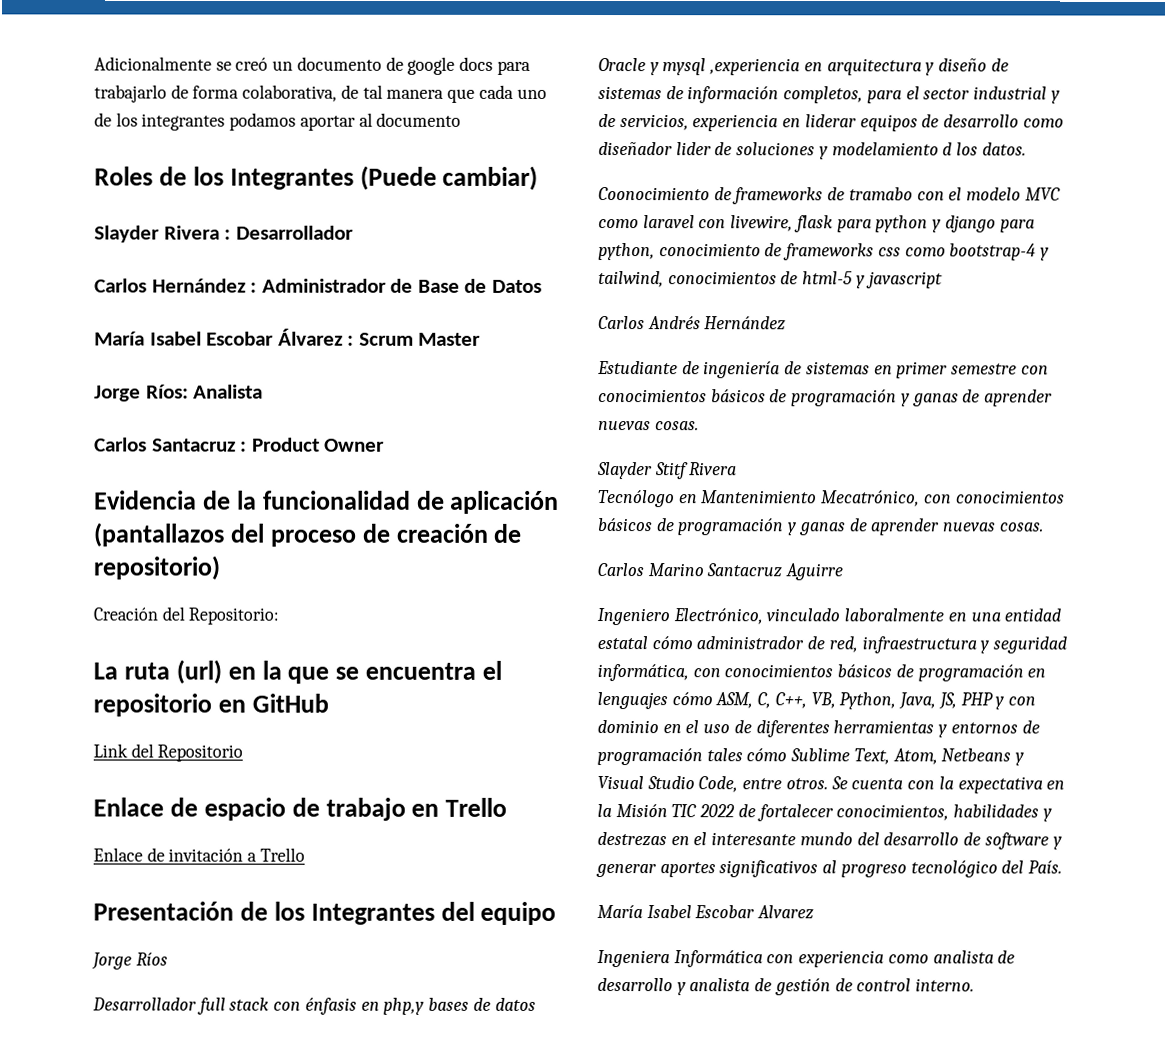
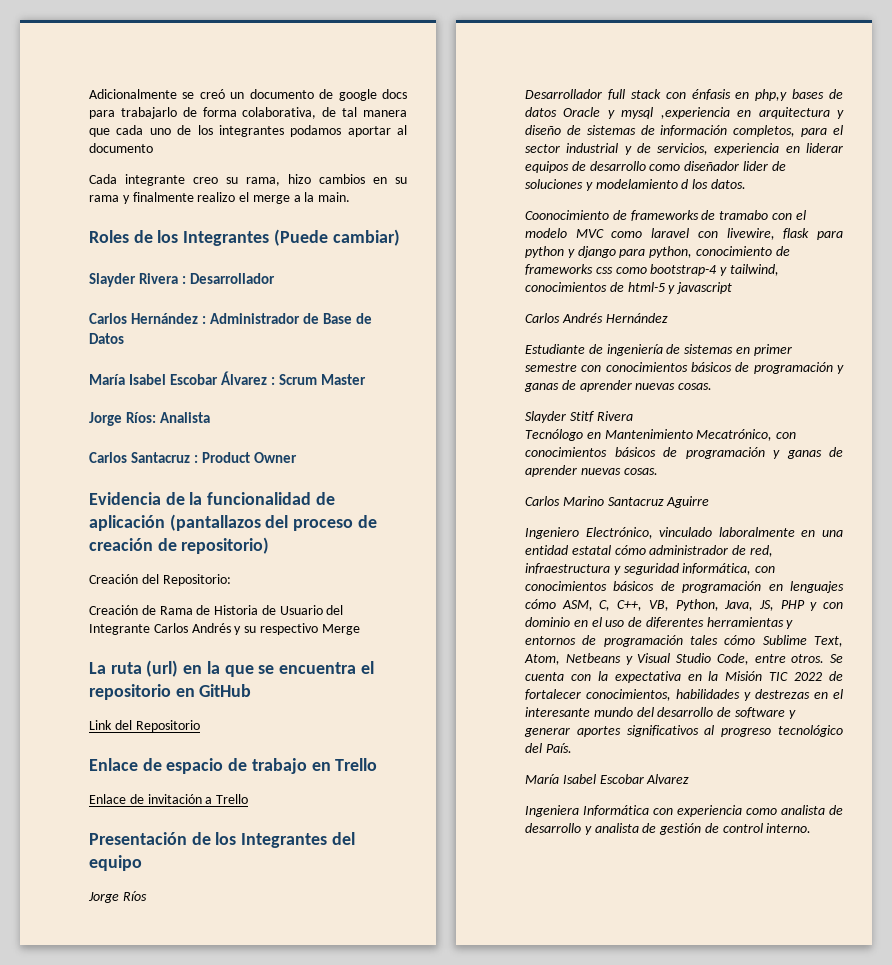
+ Cada integrante creo su rama, hizo cambios en su rama y finalmente realizo el merge a la main.
+ Creación de Rama de Historia de Usuario del Integrante Carlos Andrés y su respectivo Merge

